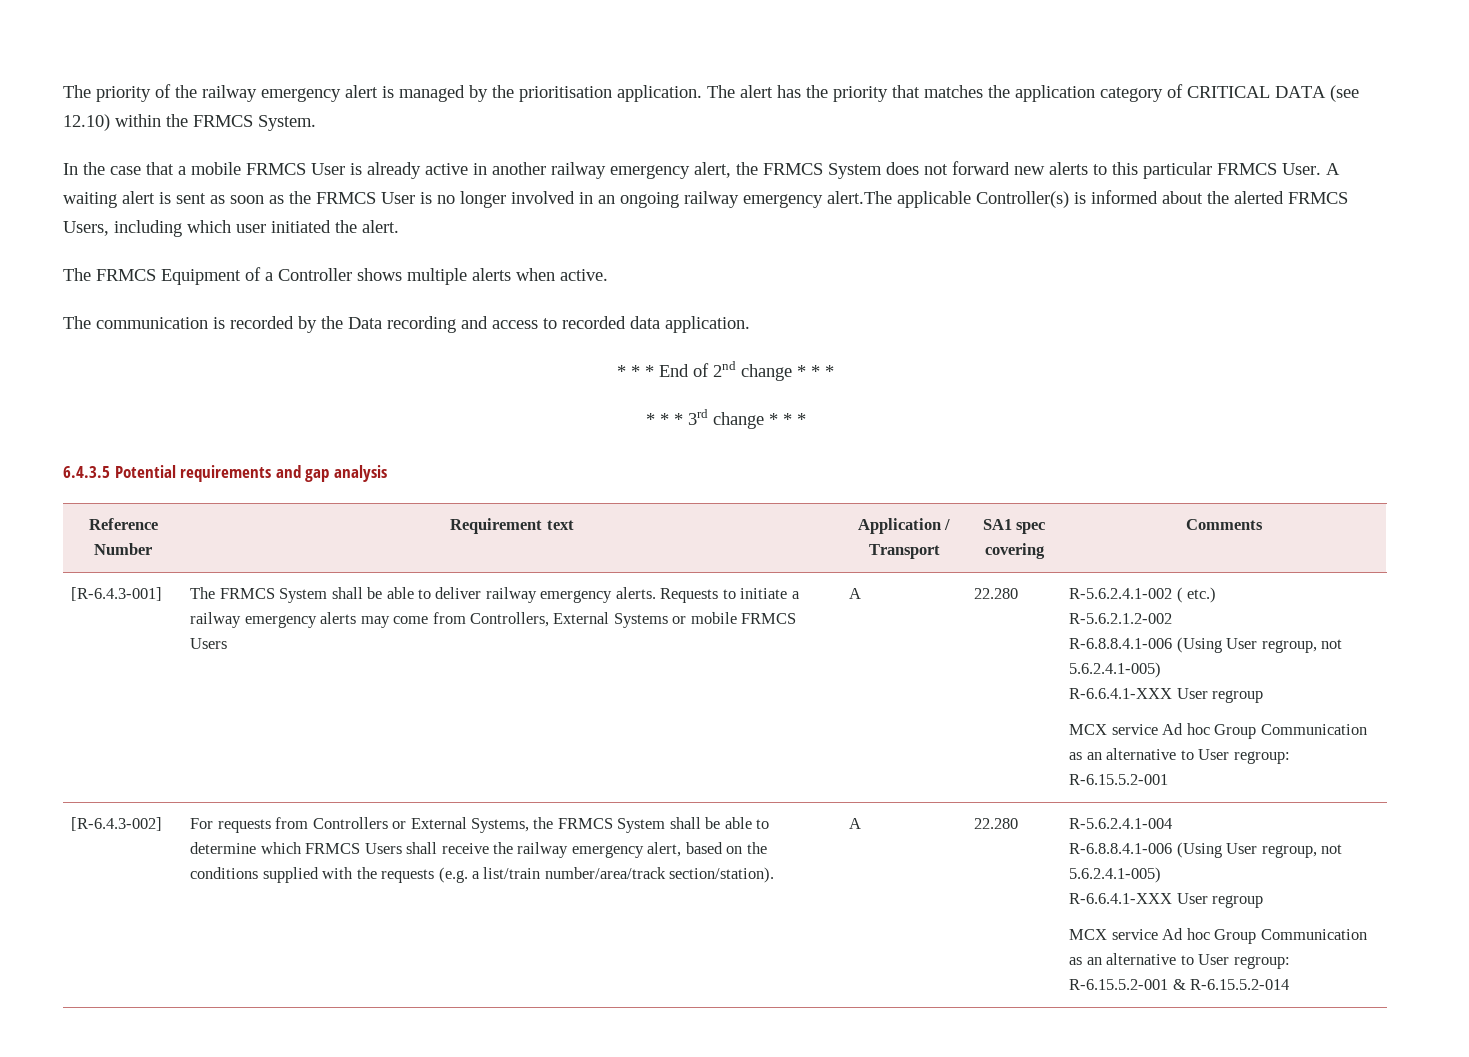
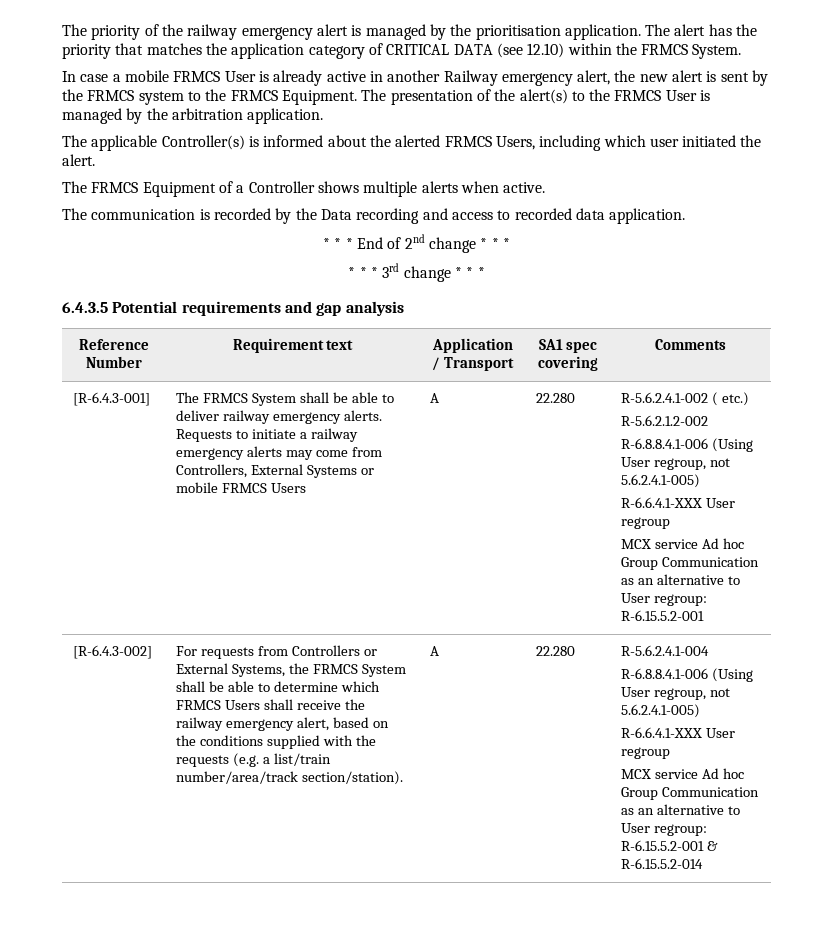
- In the case that a mobile FRMCS User is already active in another railway emergency alert, the FRMCS System does not forward new alerts to this particular FRMCS User. A waiting alert is sent as soon as the FRMCS User is no longer involved in an ongoing railway emergency alert.The applicable Controller(s) is informed about the alerted FRMCS Users, including which user initiated the alert.
+ In case a mobile FRMCS User is already active in another Railway emergency alert, the new alert is sent by the FRMCS system to the FRMCS Equipment. The presentation of the alert(s) to the FRMCS User is managed by the arbitration application.
+ The applicable Controller(s) is informed about the alerted FRMCS Users, including which user initiated the alert.

